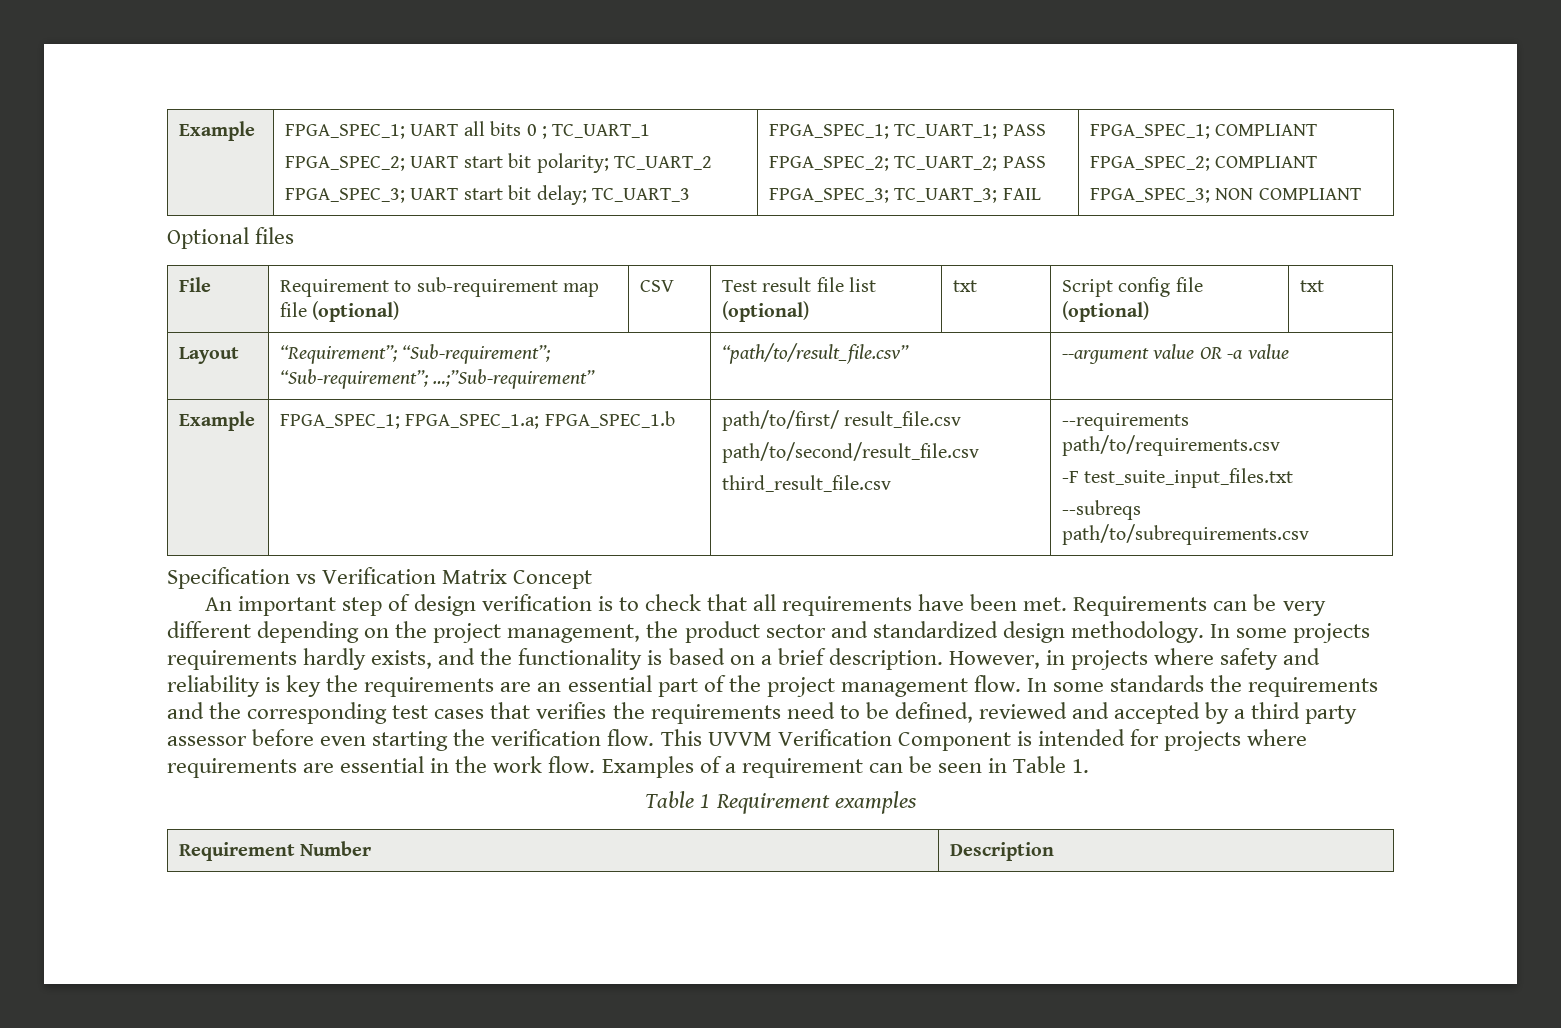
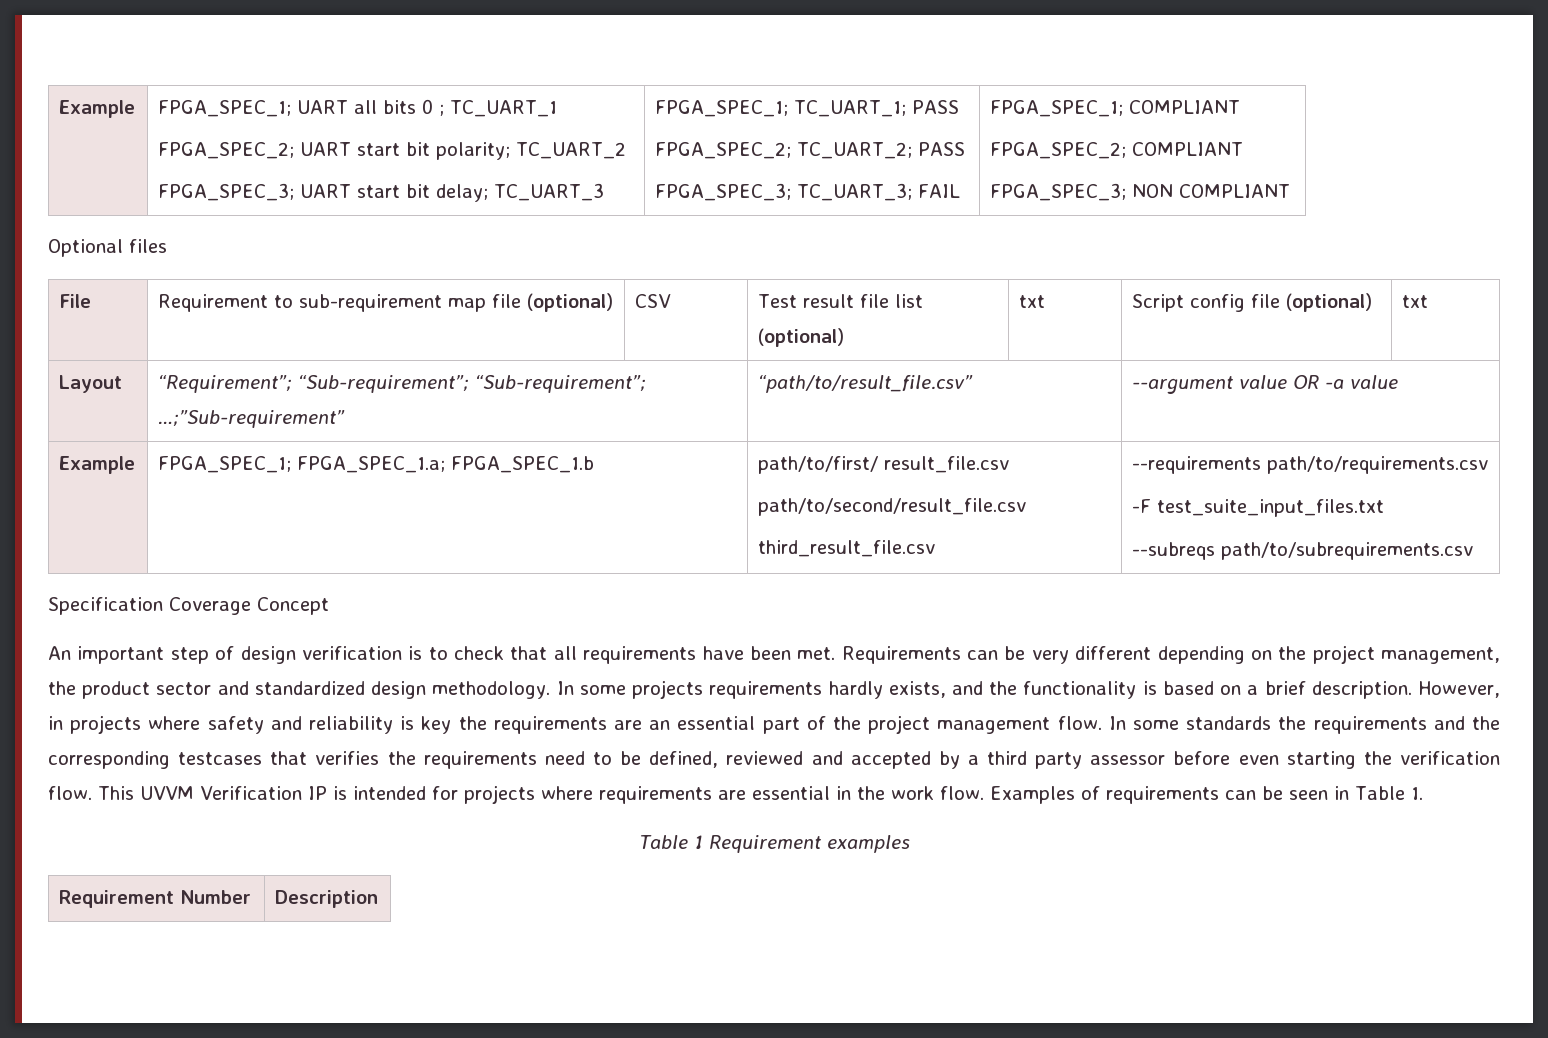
- Specification vs Verification Matrix Concept
+ Specification Coverage Concept
- In some standards the requirements and the corresponding test cases that verifies the requirements need to be defined, reviewed and accepted by a third party assessor before even starting the verification flow.
+ In some standards the requirements and the corresponding testcases that verifies the requirements need to be defined, reviewed and accepted by a third party assessor before even starting the verification flow.
- This UVVM Verification Component is intended for projects where requirements are essential in the work flow.
+ This UVVM Verification IP is intended for projects where requirements are essential in the work flow.
- Examples of a requirement can be seen in Table 1.
+ Examples of requirements can be seen in Table 1.

